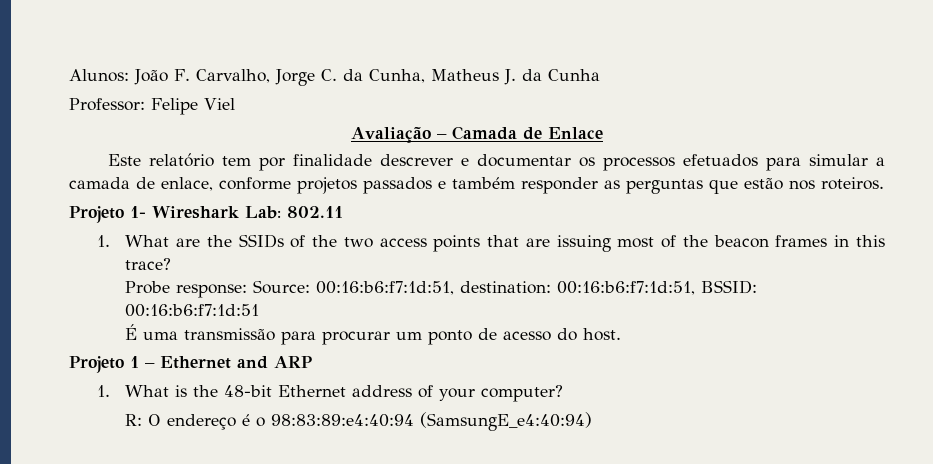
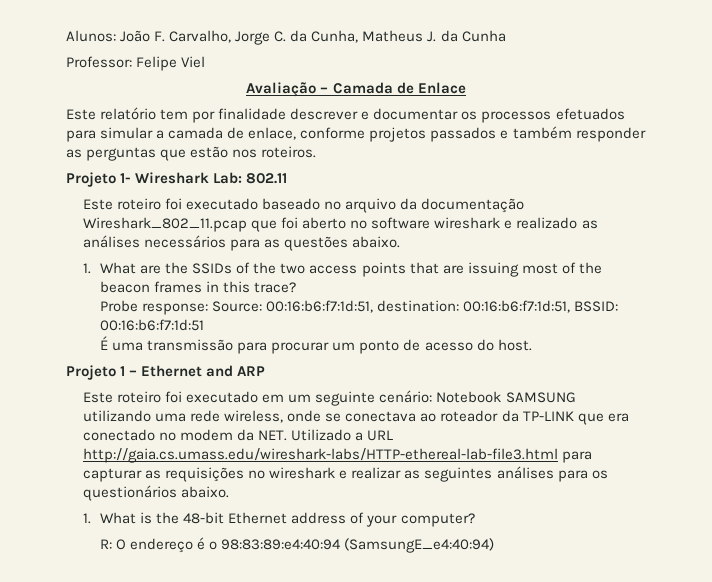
+ Este roteiro foi executado baseado no arquivo da documentação Wireshark_802_11.pcap que foi aberto no software wireshark e realizado as análises necessários para as questões abaixo.
+ Este roteiro foi executado em um seguinte cenário: Notebook SAMSUNG utilizando uma rede wireless, onde se conectava ao roteador da TP-LINK que era conectado no modem da NET. Utilizado a URL http://gaia.cs.umass.edu/wireshark-labs/HTTP-ethereal-lab-file3.html para capturar as requisições no wireshark e realizar as seguintes análises para os questionários abaixo.

